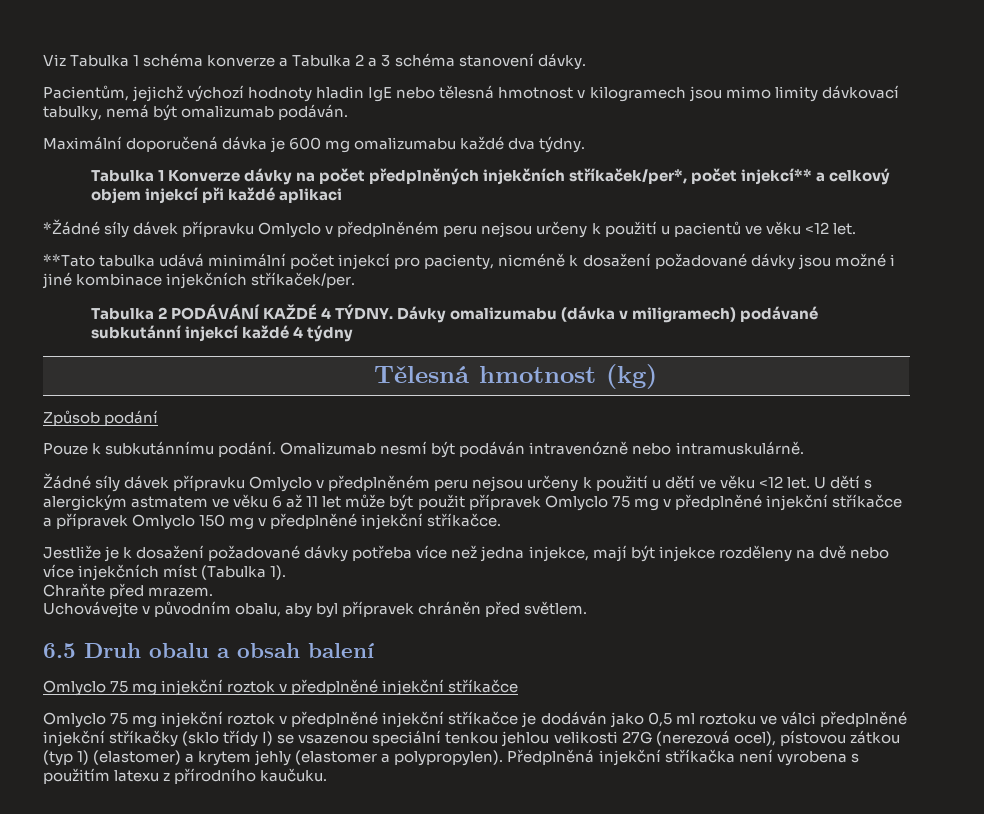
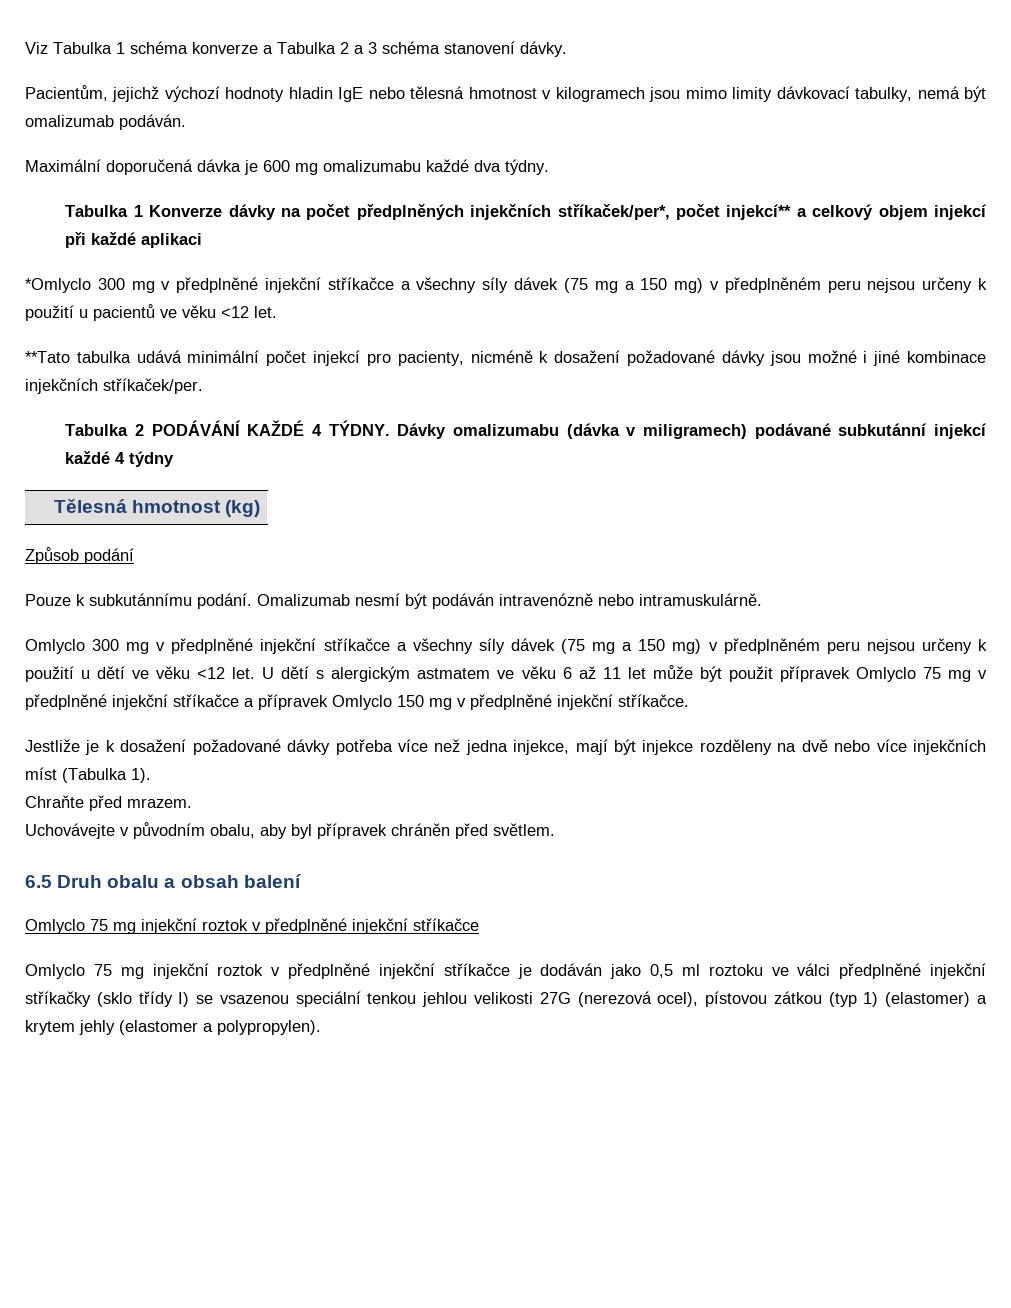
- *Žádné síly dávek přípravku Omlyclo v předplněném peru nejsou určeny k použití u pacientů ve věku <12 let.
+ *Omlyclo 300 mg v předplněné injekční stříkačce a všechny síly dávek (75 mg a 150 mg) v předplněném peru nejsou určeny k použití u pacientů ve věku <12 let.
- Žádné síly dávek přípravku Omlyclo v předplněném peru nejsou určeny k použití u dětí ve věku <12 let.
+ Omlyclo 300 mg v předplněné injekční stříkačce a všechny síly dávek (75 mg a 150 mg) v předplněném peru nejsou určeny k použití u dětí ve věku <12 let.
- Předplněná injekční stříkačka není vyrobena s použitím latexu z přírodního kaučuku.

